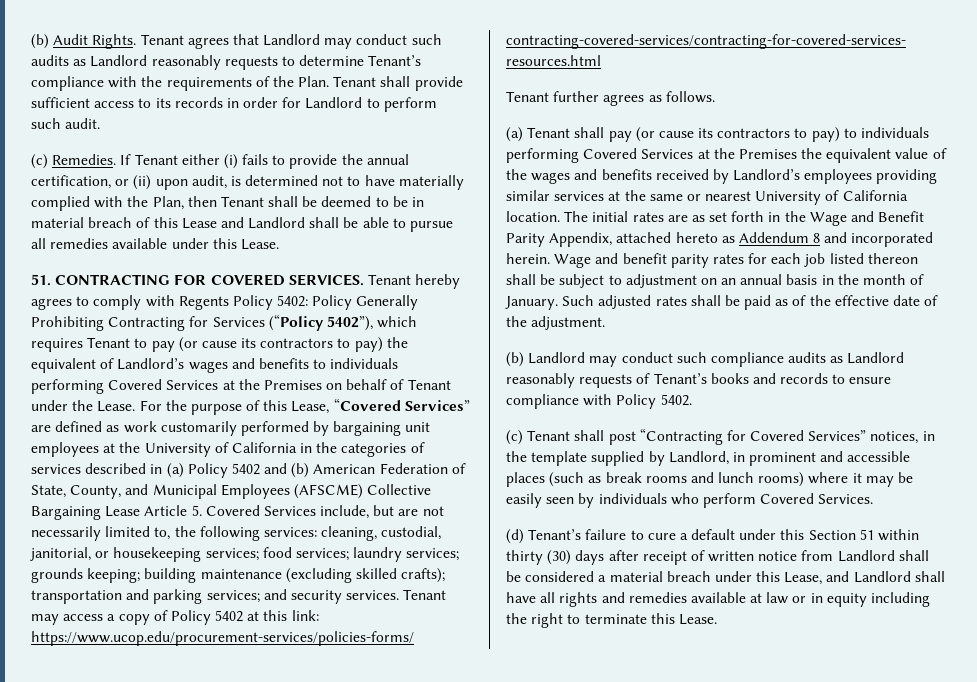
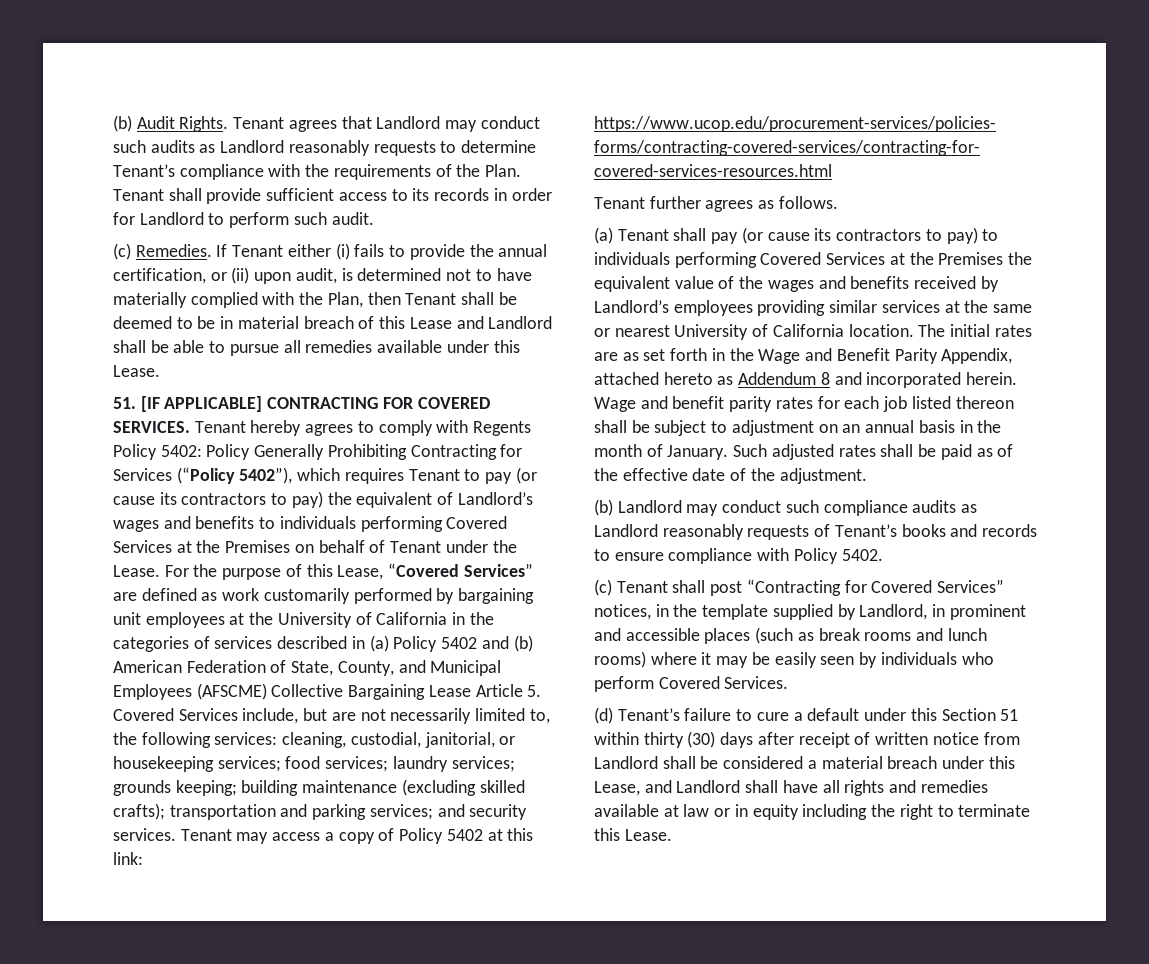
- 51. CONTRACTING FOR COVERED SERVICES.
+ 51. [IF APPLICABLE] CONTRACTING FOR COVERED SERVICES.

